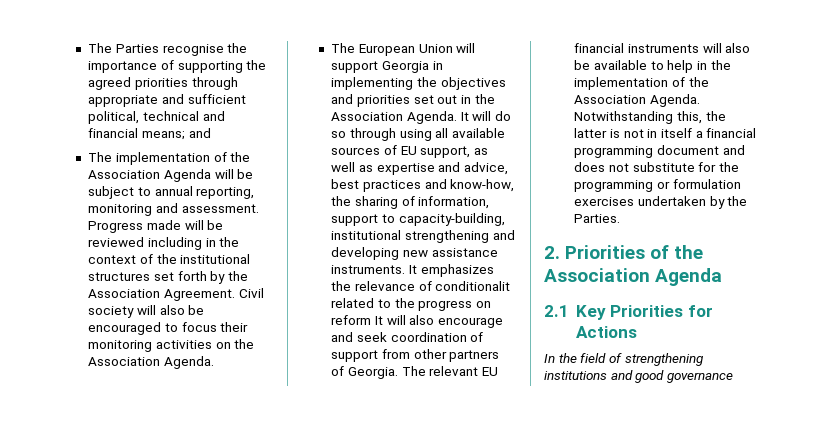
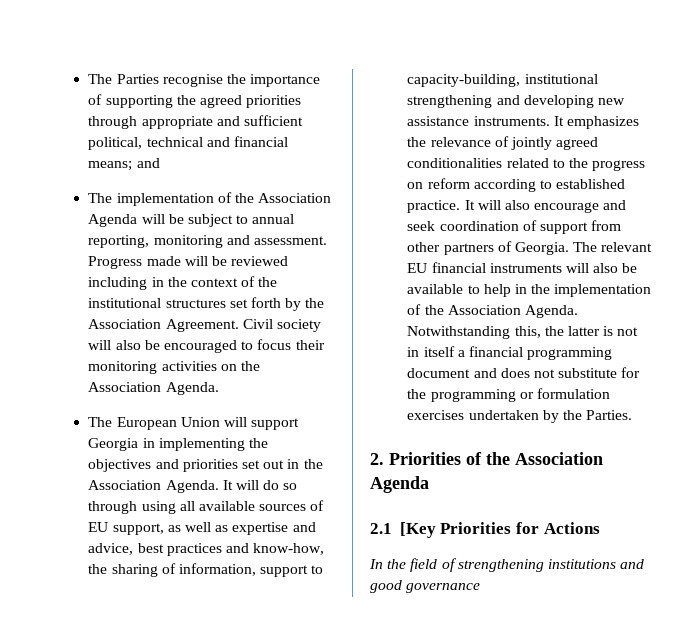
- It emphasizes the relevance of conditionalit related to the progress on reform It will also encourage and seek coordination of support from other partners of Georgia.
+ It emphasizes the relevance of jointly agreed conditionalities related to the progress on reform according to established practice. It will also encourage and seek coordination of support from other partners of Georgia.
- 2.1 Key Priorities for Actions
+ 2.1 [Key Priorities for Actions

